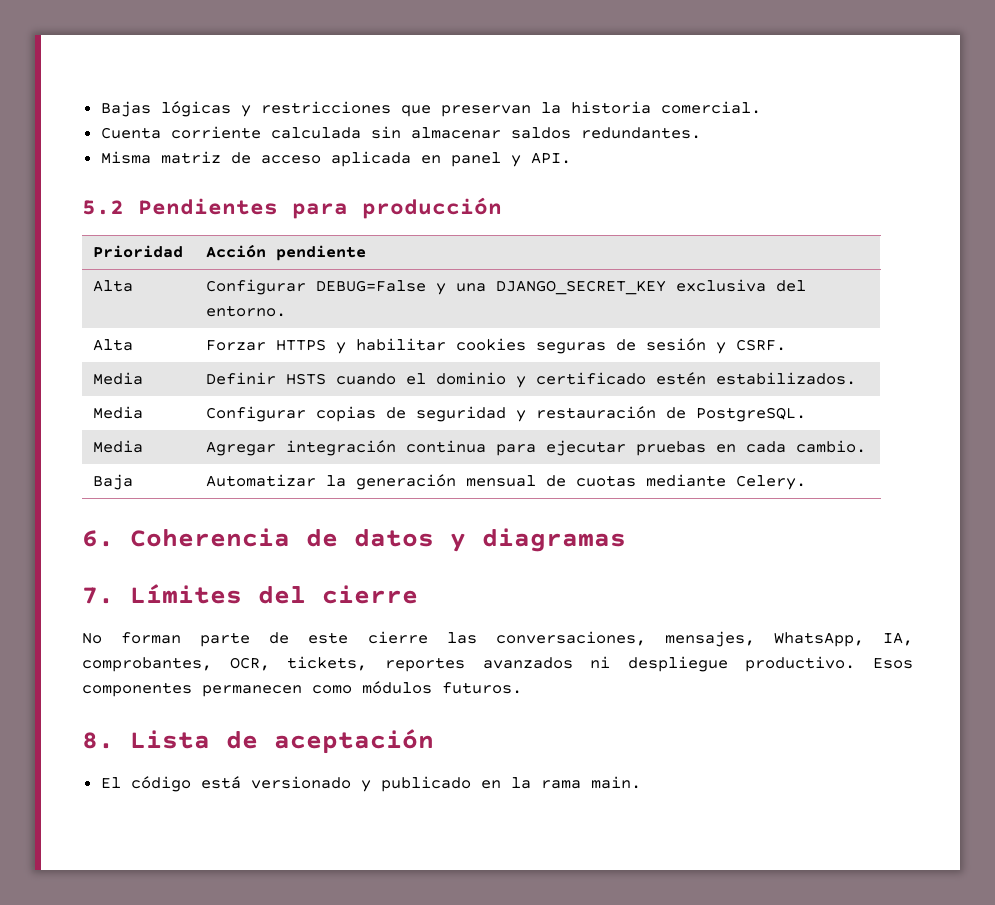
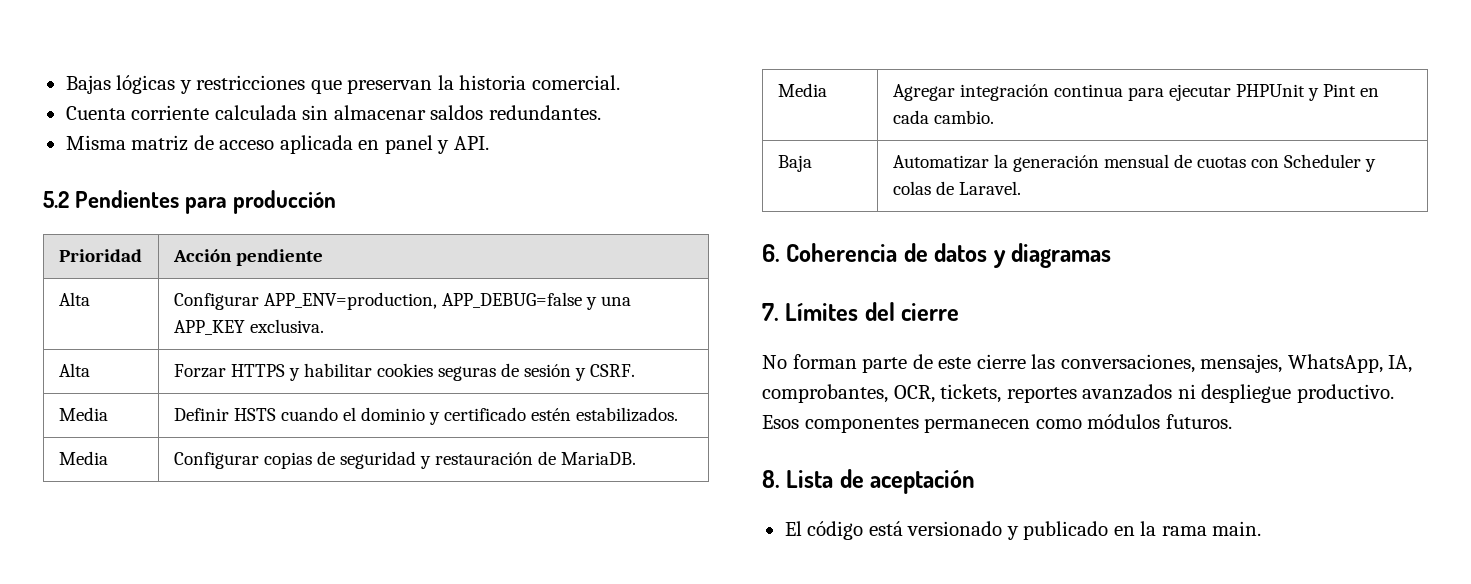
- Alta | Configurar DEBUG=False y una DJANGO_SECRET_KEY exclusiva del entorno.
+ Alta | Configurar APP_ENV=production, APP_DEBUG=false y una APP_KEY exclusiva.
- Media | Configurar copias de seguridad y restauración de PostgreSQL.
+ Media | Configurar copias de seguridad y restauración de MariaDB.
- Media | Agregar integración continua para ejecutar pruebas en cada cambio.
+ Media | Agregar integración continua para ejecutar PHPUnit y Pint en cada cambio.
- Baja | Automatizar la generación mensual de cuotas mediante Celery.
+ Baja | Automatizar la generación mensual de cuotas con Scheduler y colas de Laravel.

